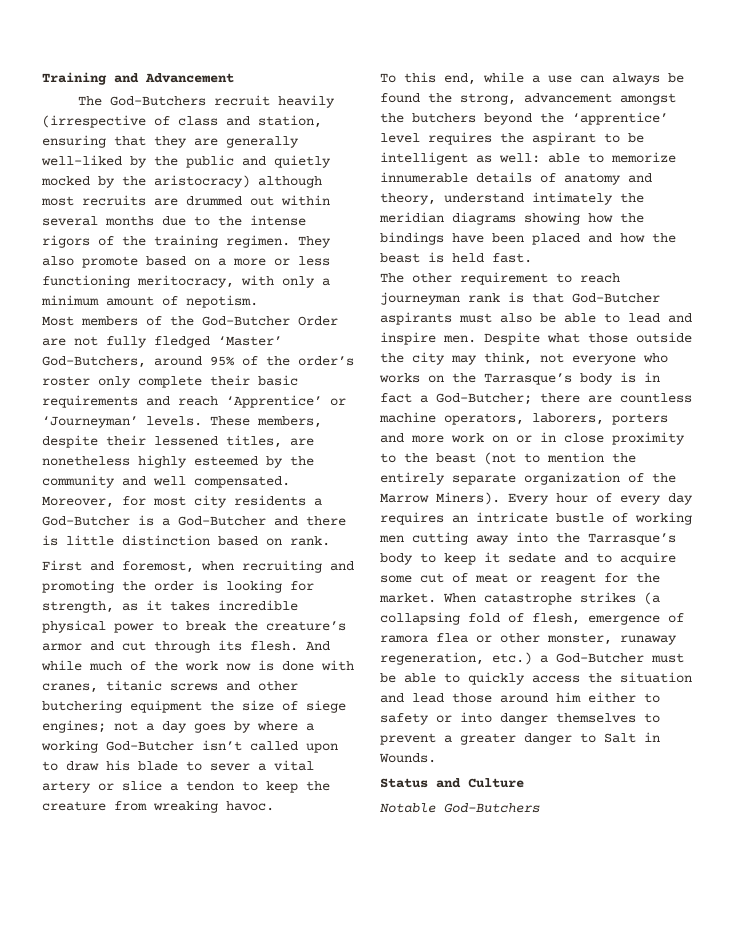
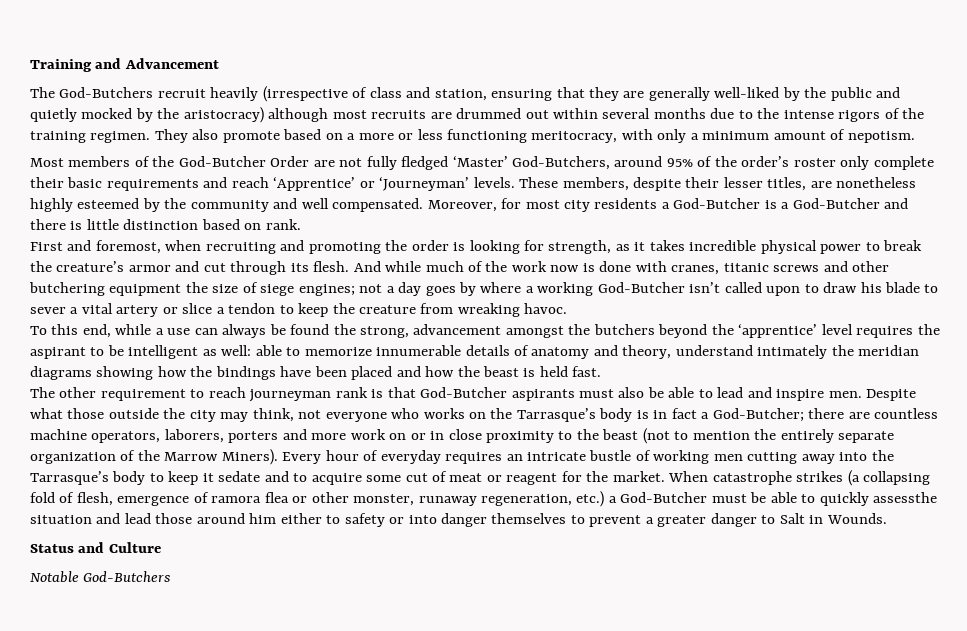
- These members, despite their lessened titles, are nonetheless highly esteemed by the community and well compensated.
+ These members, despite their lesser titles, are nonetheless highly esteemed by the community and well compensated.
- Every hour of every day requires an intricate bustle of working men cutting away into the Tarrasque’s body to keep it sedate and to acquire some cut of meat or reagent for the market.
+ Every hour of everyday requires an intricate bustle of working men cutting away into the Tarrasque’s body to keep it sedate and to acquire some cut of meat or reagent for the market.
- When catastrophe strikes (a collapsing fold of flesh, emergence of ramora flea or other monster, runaway regeneration, etc.) a God-Butcher must be able to quickly access the situation and lead those around him either to safety or into danger themselves to prevent a greater danger to Salt in Wounds.
+ When catastrophe strikes (a collapsing fold of flesh, emergence of ramora flea or other monster, runaway regeneration, etc.) a God-Butcher must be able to quickly assessthe situation and lead those around him either to safety or into danger themselves to prevent a greater danger to Salt in Wounds.

